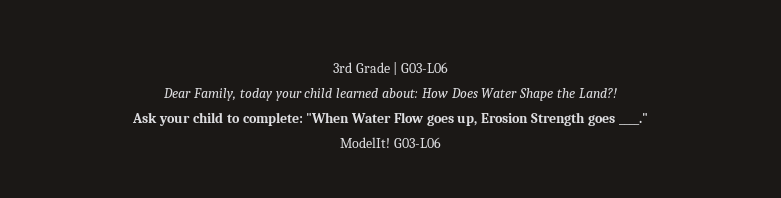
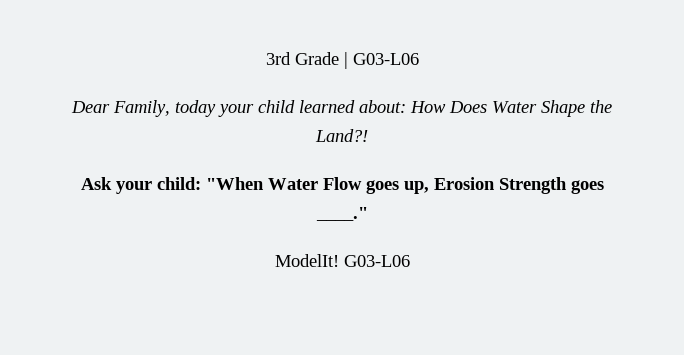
- Ask your child to complete: "When Water Flow goes up, Erosion Strength goes ____."
+ Ask your child: "When Water Flow goes up, Erosion Strength goes ____."

